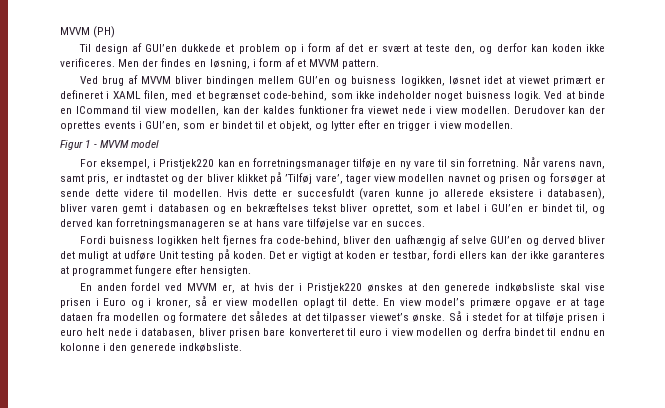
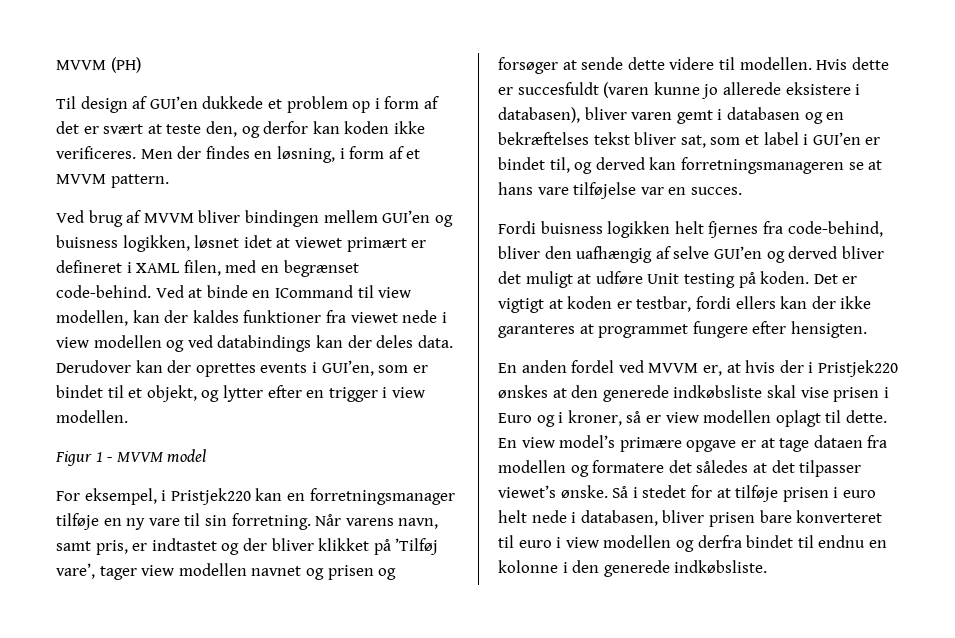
- Ved brug af MVVM bliver bindingen mellem GUI’en og buisness logikken, løsnet idet at viewet primært er defineret i XAML filen, med et begrænset code-behind, som ikke indeholder noget buisness logik.
+ Ved brug af MVVM bliver bindingen mellem GUI’en og buisness logikken, løsnet idet at viewet primært er defineret i XAML filen, med en begrænset code-behind.
- Ved at binde en ICommand til view modellen, kan der kaldes funktioner fra viewet nede i view modellen.
+ Ved at binde en ICommand til view modellen, kan der kaldes funktioner fra viewet nede i view modellen og ved databindings kan der deles data.
- Hvis dette er succesfuldt (varen kunne jo allerede eksistere i databasen), bliver varen gemt i databasen og en bekræftelses tekst bliver oprettet, som et label i GUI’en er bindet til, og derved kan forretningsmanageren se at hans vare tilføjelse var en succes.
+ Hvis dette er succesfuldt (varen kunne jo allerede eksistere i databasen), bliver varen gemt i databasen og en bekræftelses tekst bliver sat, som et label i GUI’en er bindet til, og derved kan forretningsmanageren se at hans vare tilføjelse var en succes.

